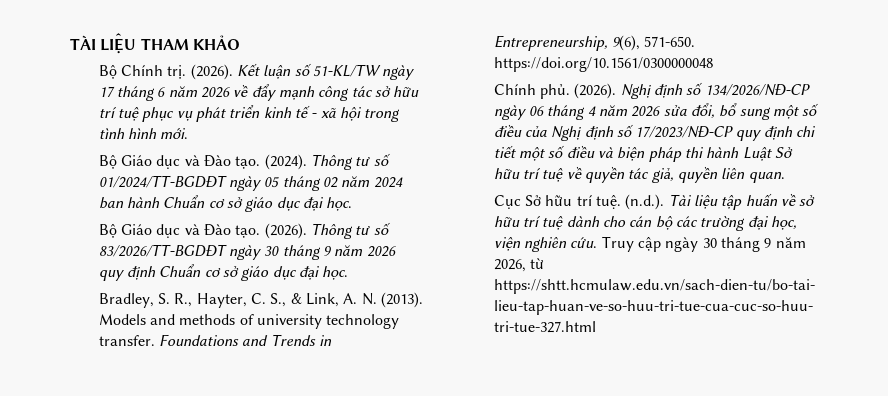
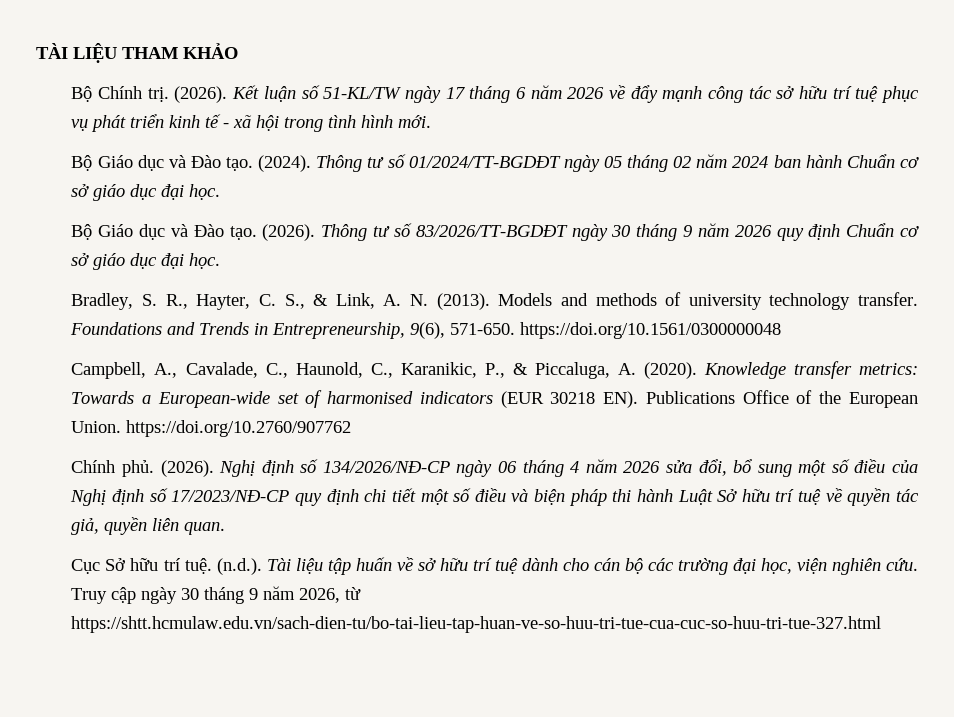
+ Campbell, A., Cavalade, C., Haunold, C., Karanikic, P., & Piccaluga, A. (2020). Knowledge transfer metrics: Towards a European-wide set of harmonised indicators (EUR 30218 EN). Publications Office of the European Union. https://doi.org/10.2760/907762

